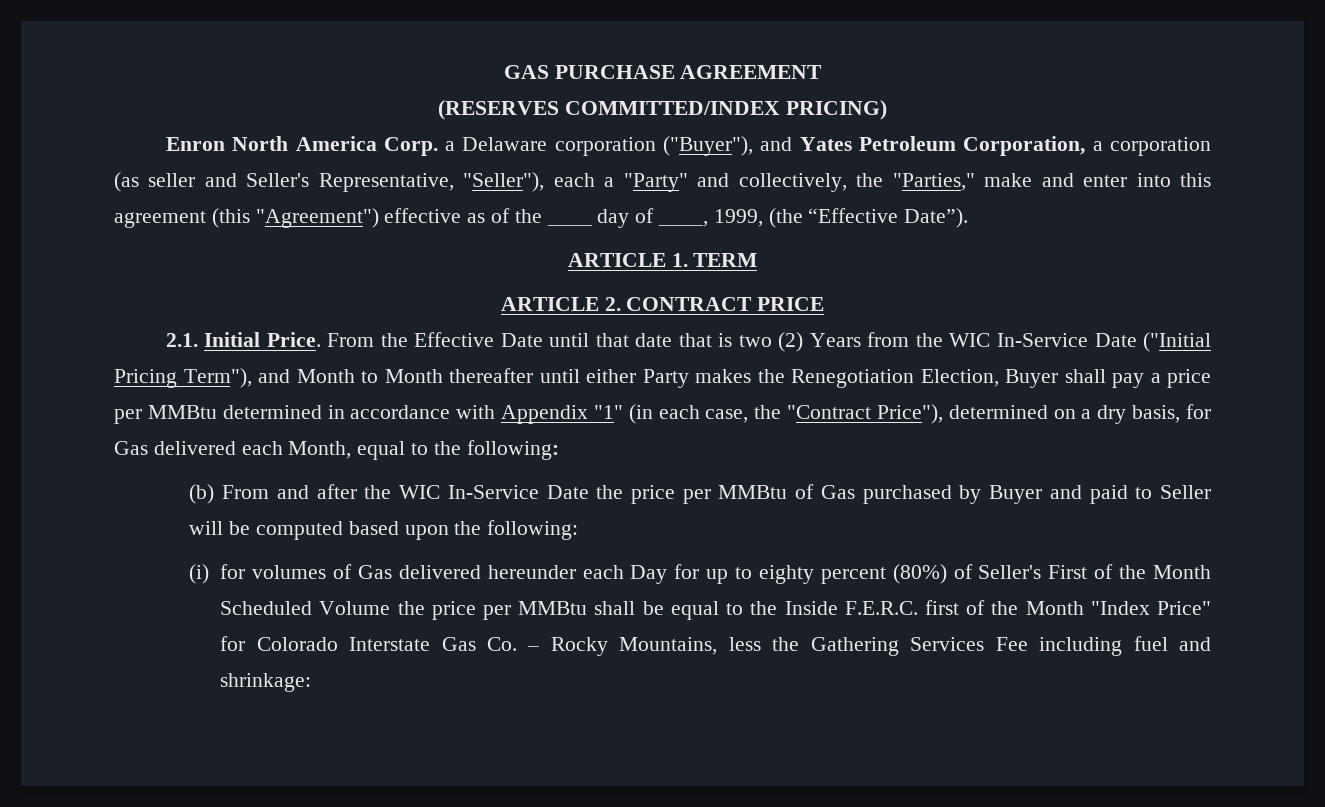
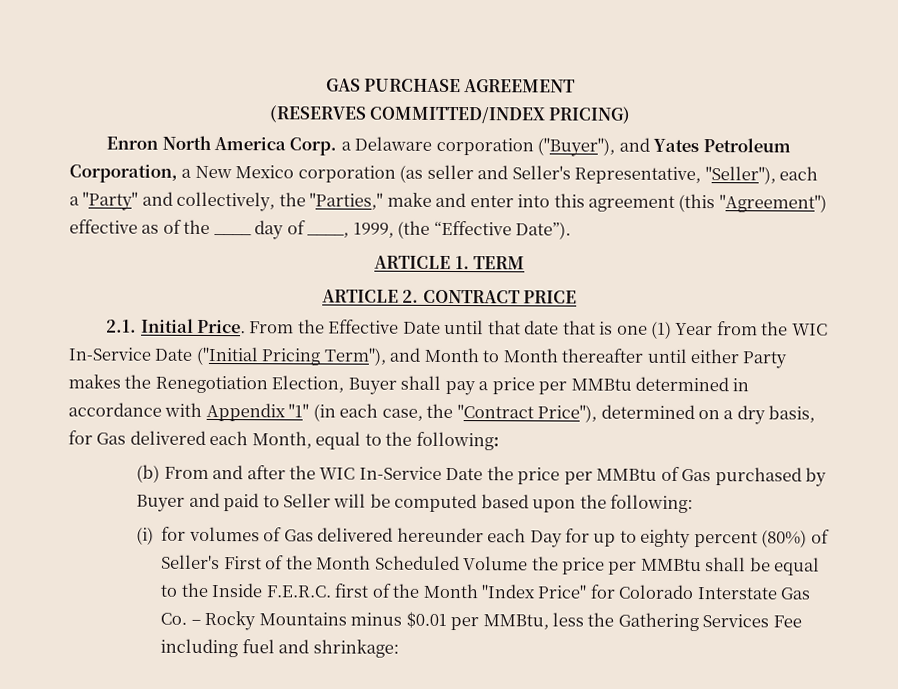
- Enron North America Corp. a Delaware corporation ("Buyer"), and Yates Petroleum Corporation, a corporation (as seller and Seller's Representative, "Seller"), each a "Party" and collectively, the "Parties," make and enter into this agreement (this "Agreement") effective as of the ____ day of ____, 1999, (the “Effective Date”).
+ Enron North America Corp. a Delaware corporation ("Buyer"), and Yates Petroleum Corporation, a New Mexico corporation (as seller and Seller's Representative, "Seller"), each a "Party" and collectively, the "Parties," make and enter into this agreement (this "Agreement") effective as of the ____ day of ____, 1999, (the “Effective Date”).
- From the Effective Date until that date that is two (2) Years from the WIC In-Service Date ("Initial Pricing Term"), and Month to Month thereafter until either Party makes the Renegotiation Election, Buyer shall pay a price per MMBtu determined in accordance with Appendix "1" (in each case, the "Contract Price"), determined on a dry basis, for Gas delivered each Month, equal to the following:
+ From the Effective Date until that date that is one (1) Year from the WIC In-Service Date ("Initial Pricing Term"), and Month to Month thereafter until either Party makes the Renegotiation Election, Buyer shall pay a price per MMBtu determined in accordance with Appendix "1" (in each case, the "Contract Price"), determined on a dry basis, for Gas delivered each Month, equal to the following:
- (i) for volumes of Gas delivered hereunder each Day for up to eighty percent (80%) of Seller's First of the Month Scheduled Volume the price per MMBtu shall be equal to the Inside F.E.R.C. first of the Month "Index Price" for Colorado Interstate Gas Co. – Rocky Mountains, less the Gathering Services Fee including fuel and shrinkage:
+ (i) for volumes of Gas delivered hereunder each Day for up to eighty percent (80%) of Seller's First of the Month Scheduled Volume the price per MMBtu shall be equal to the Inside F.E.R.C. first of the Month "Index Price" for Colorado Interstate Gas Co. – Rocky Mountains minus $0.01 per MMBtu, less the Gathering Services Fee including fuel and shrinkage:

